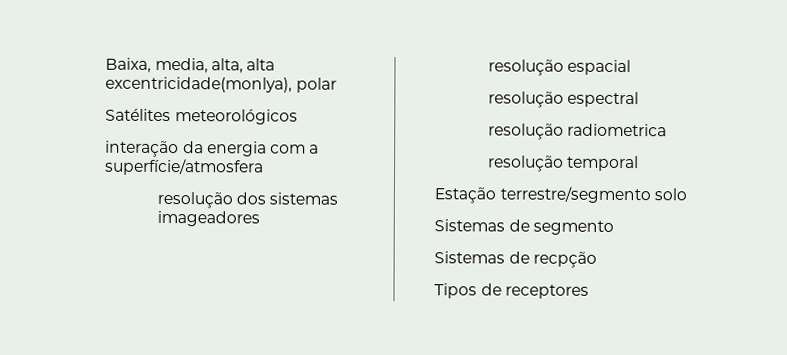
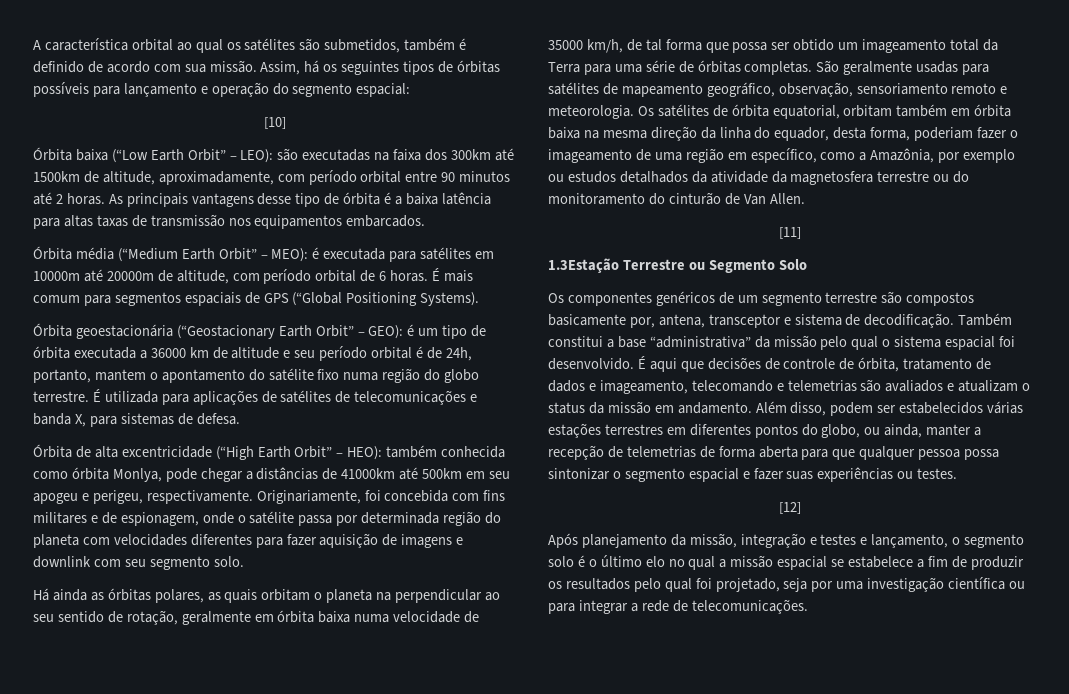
- Baixa, media, alta, alta excentricidade(monlya), polar
- Satélites meteorológicos
- interação da energia com a superfície/atmosfera
- resolução dos sistemas imageadores
- resolução espacial
- resolução espectral
- resolução radiometrica
- resolução temporal
- Estação terrestre/segmento solo
- Sistemas de segmento
- Sistemas de recpção
- Tipos de receptores
+ A característica orbital ao qual os satélites são submetidos, também é definido de acordo com sua missão. Assim, há os seguintes tipos de órbitas possíveis para lançamento e operação do segmento espacial:
+ [10]
+ Órbita baixa (“Low Earth Orbit” – LEO): são executadas na faixa dos 300km até 1500km de altitude, aproximadamente, com período orbital entre 90 minutos até 2 horas. As principais vantagens desse tipo de órbita é a baixa latência para altas taxas de transmissão nos equipamentos embarcados.
+ Órbita média (“Medium Earth Orbit” – MEO): é executada para satélites em 10000m até 20000m de altitude, com período orbital de 6 horas. É mais comum para segmentos espaciais de GPS (“Global Positioning Systems).
+ Órbita geoestacionária (“Geostacionary Earth Orbit” – GEO): é um tipo de órbita executada a 36000 km de altitude e seu período orbital é de 24h, portanto, mantem o apontamento do satélite fixo numa região do globo terrestre. É utilizada para aplicações de satélites de telecomunicações e banda X, para sistemas de defesa.
+ Órbita de alta excentricidade (“High Earth Orbit” – HEO): também conhecida como órbita Monlya, pode chegar a distâncias de 41000km até 500km em seu apogeu e perigeu, respectivamente. Originariamente, foi concebida com fins militares e de espionagem, onde o satélite passa por determinada região do planeta com velocidades diferentes para fazer aquisição de imagens e downlink com seu segmento solo.
+ Há ainda as órbitas polares, as quais orbitam o planeta na perpendicular ao seu sentido de rotação, geralmente em órbita baixa numa velocidade de 35000 km/h, de tal forma que possa ser obtido um imageamento total da Terra para uma série de órbitas completas. São geralmente usadas para satélites de mapeamento geográfico, observação, sensoriamento remoto e meteorologia. Os satélites de órbita equatorial, orbitam também em órbita baixa na mesma direção da linha do equador, desta forma, poderiam fazer o imageamento de uma região em específico, como a Amazônia, por exemplo ou estudos detalhados da atividade da magnetosfera terrestre ou do monitoramento do cinturão de Van Allen.
+ [11]
+ 1.3Estação Terrestre ou Segmento Solo
+ Os componentes genéricos de um segmento terrestre são compostos basicamente por, antena, transceptor e sistema de decodificação. Também constitui a base “administrativa” da missão pelo qual o sistema espacial foi desenvolvido. É aqui que decisões de controle de órbita, tratamento de dados e imageamento, telecomando e telemetrias são avaliados e atualizam o status da missão em andamento. Além disso, podem ser estabelecidos várias estações terrestres em diferentes pontos do globo, ou ainda, manter a recepção de telemetrias de forma aberta para que qualquer pessoa possa sintonizar o segmento espacial e fazer suas experiências ou testes.
+ [12]
+ Após planejamento da missão, integração e testes e lançamento, o segmento solo é o último elo no qual a missão espacial se estabelece a fim de produzir os resultados pelo qual foi projetado, seja por uma investigação científica ou para integrar a rede de telecomunicações.

